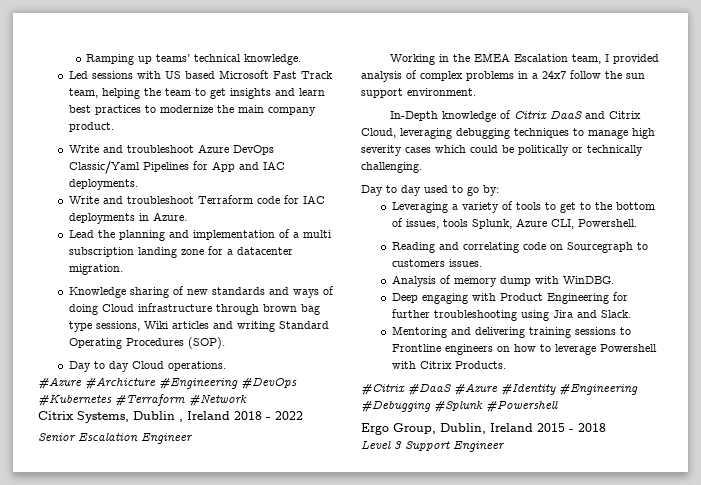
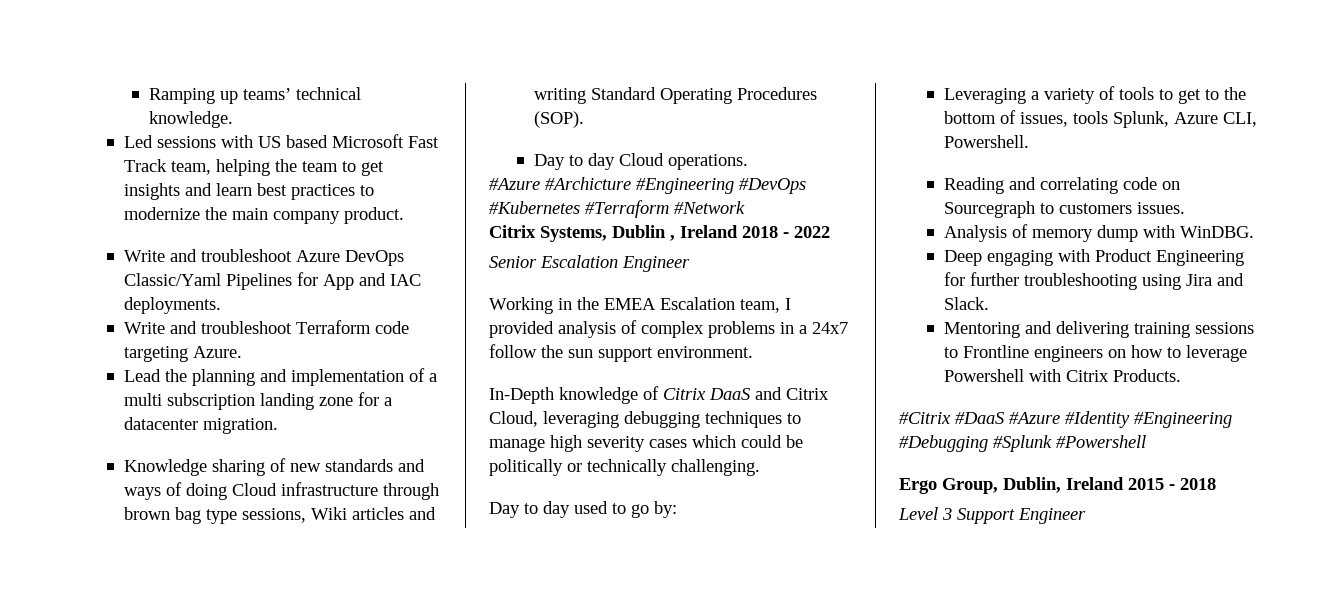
- Write and troubleshoot Terraform code for IAC deployments in Azure.
+ Write and troubleshoot Terraform code targeting Azure.

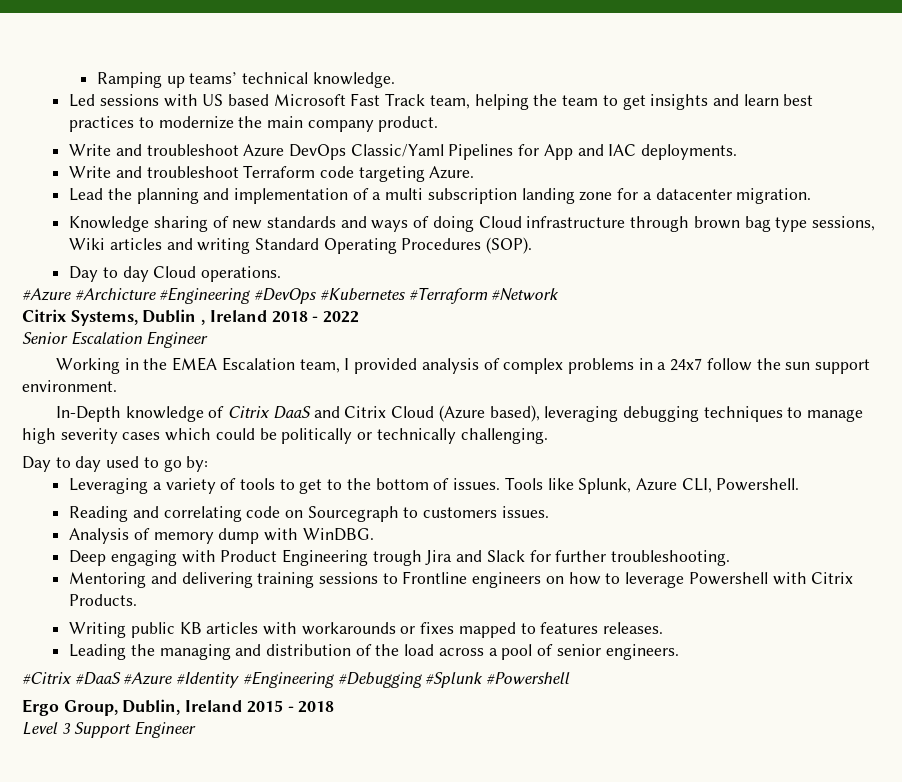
- In-Depth knowledge of Citrix DaaS and Citrix Cloud, leveraging debugging techniques to manage high severity cases which could be politically or technically challenging.
+ In-Depth knowledge of Citrix DaaS and Citrix Cloud (Azure based), leveraging debugging techniques to manage high severity cases which could be politically or technically challenging.
- Leveraging a variety of tools to get to the bottom of issues, tools Splunk, Azure CLI, Powershell.
+ Leveraging a variety of tools to get to the bottom of issues. Tools like Splunk, Azure CLI, Powershell.
- Deep engaging with Product Engineering for further troubleshooting using Jira and Slack.
+ Deep engaging with Product Engineering trough Jira and Slack for further troubleshooting.
+ Writing public KB articles with workarounds or fixes mapped to features releases.
+ Leading the managing and distribution of the load across a pool of senior engineers.

